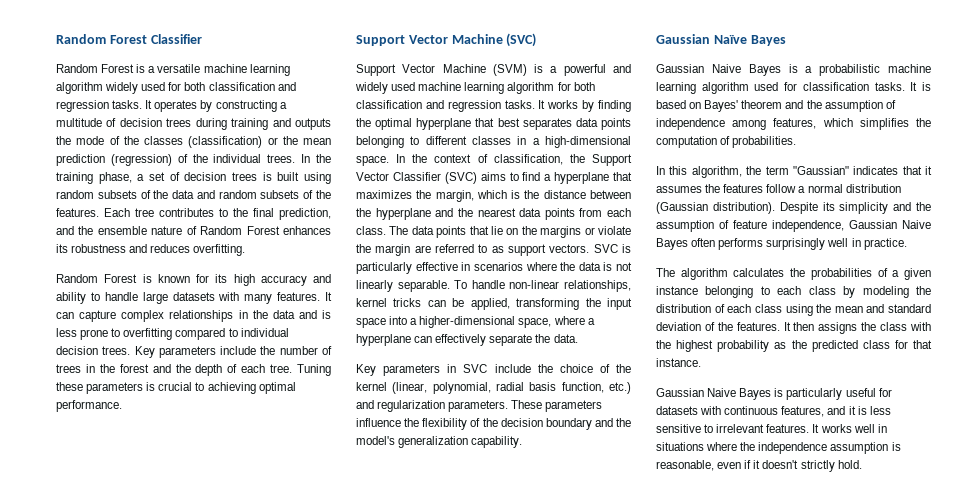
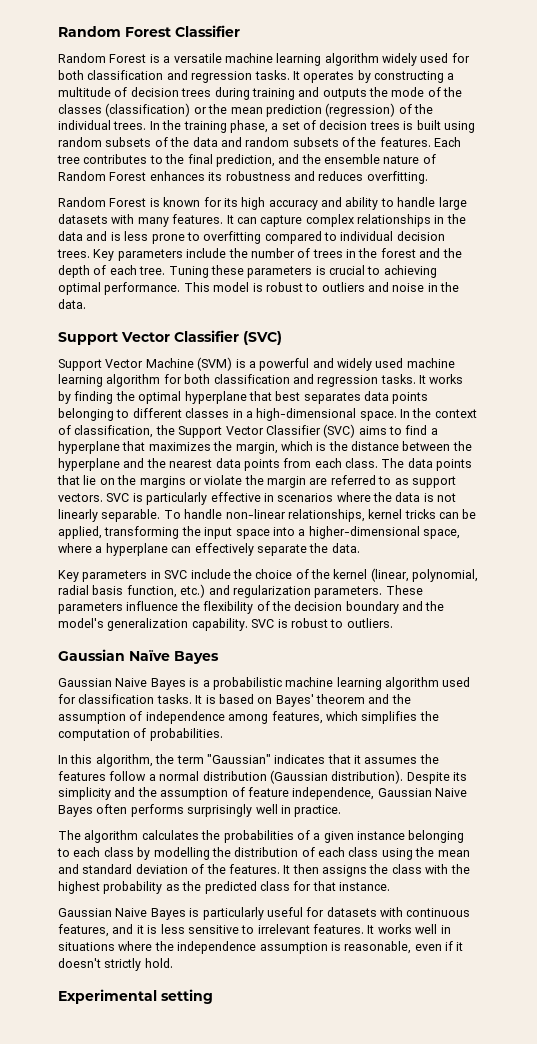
- Tuning these parameters is crucial to achieving optimal performance.
- Support Vector Machine (SVC)
+ Tuning these parameters is crucial to achieving optimal performance. This model is robust to outliers and noise in the data.
+ Support Vector Classifier (SVC)
+ SVC is robust to outliers.
- The algorithm calculates the probabilities of a given instance belonging to each class by modeling the distribution of each class using the mean and standard deviation of the features.
+ The algorithm calculates the probabilities of a given instance belonging to each class by modelling the distribution of each class using the mean and standard deviation of the features.
+ Experimental setting

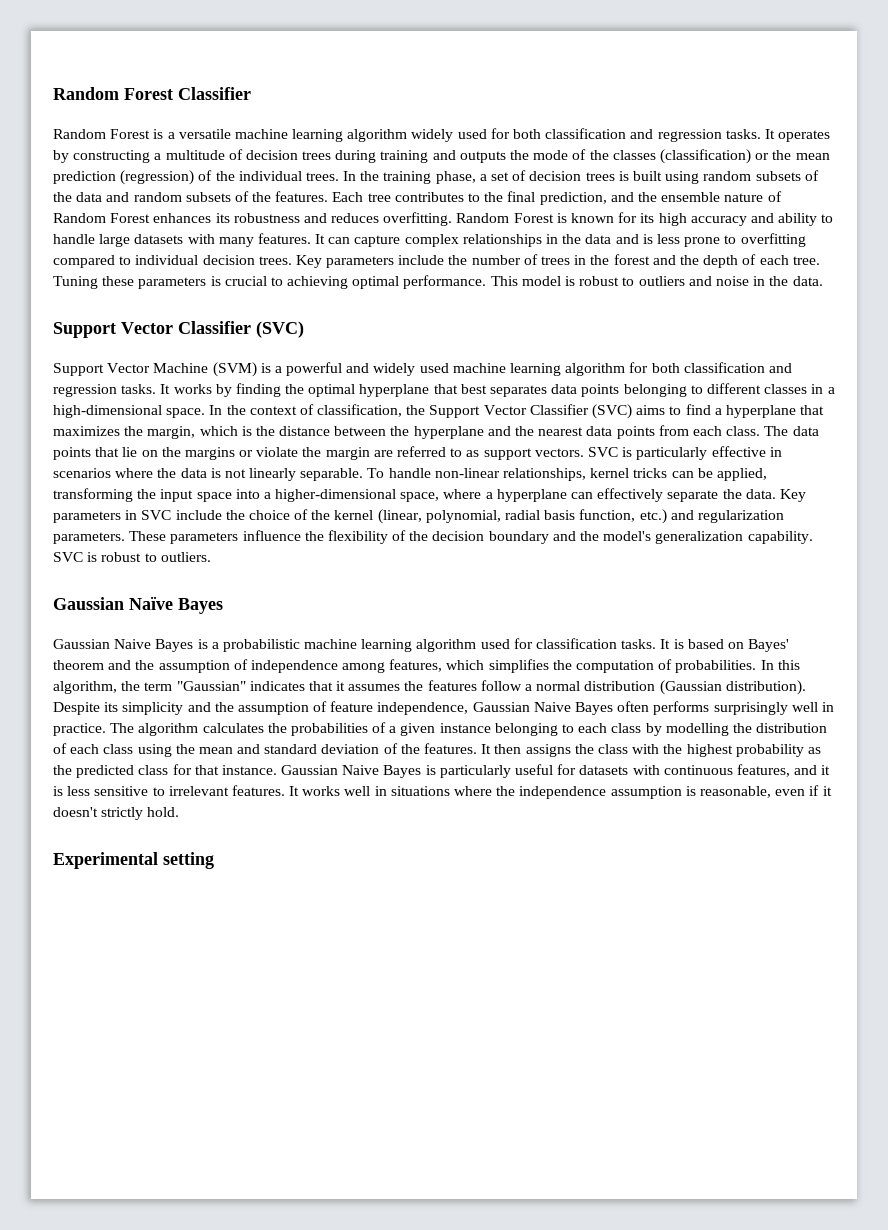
- Each tree contributes to the final prediction, and the ensemble nature of Random Forest enhances its robustness and reduces overfitting.
- Random Forest is known for its high accuracy and ability to handle large datasets with many features.
+ Each tree contributes to the final prediction, and the ensemble nature of Random Forest enhances its robustness and reduces overfitting. Random Forest is known for its high accuracy and ability to handle large datasets with many features.
- To handle non-linear relationships, kernel tricks can be applied, transforming the input space into a higher-dimensional space, where a hyperplane can effectively separate the data.
- Key parameters in SVC include the choice of the kernel (linear, polynomial, radial basis function, etc.) and regularization parameters.
+ To handle non-linear relationships, kernel tricks can be applied, transforming the input space into a higher-dimensional space, where a hyperplane can effectively separate the data. Key parameters in SVC include the choice of the kernel (linear, polynomial, radial basis function, etc.) and regularization parameters.
- It is based on Bayes' theorem and the assumption of independence among features, which simplifies the computation of probabilities.
- In this algorithm, the term "Gaussian" indicates that it assumes the features follow a normal distribution (Gaussian distribution).
+ It is based on Bayes' theorem and the assumption of independence among features, which simplifies the computation of probabilities. In this algorithm, the term "Gaussian" indicates that it assumes the features follow a normal distribution (Gaussian distribution).
- Despite its simplicity and the assumption of feature independence, Gaussian Naive Bayes often performs surprisingly well in practice.
- The algorithm calculates the probabilities of a given instance belonging to each class by modelling the distribution of each class using the mean and standard deviation of the features.
+ Despite its simplicity and the assumption of feature independence, Gaussian Naive Bayes often performs surprisingly well in practice. The algorithm calculates the probabilities of a given instance belonging to each class by modelling the distribution of each class using the mean and standard deviation of the features.
- It then assigns the class with the highest probability as the predicted class for that instance.
- Gaussian Naive Bayes is particularly useful for datasets with continuous features, and it is less sensitive to irrelevant features.
+ It then assigns the class with the highest probability as the predicted class for that instance. Gaussian Naive Bayes is particularly useful for datasets with continuous features, and it is less sensitive to irrelevant features.

